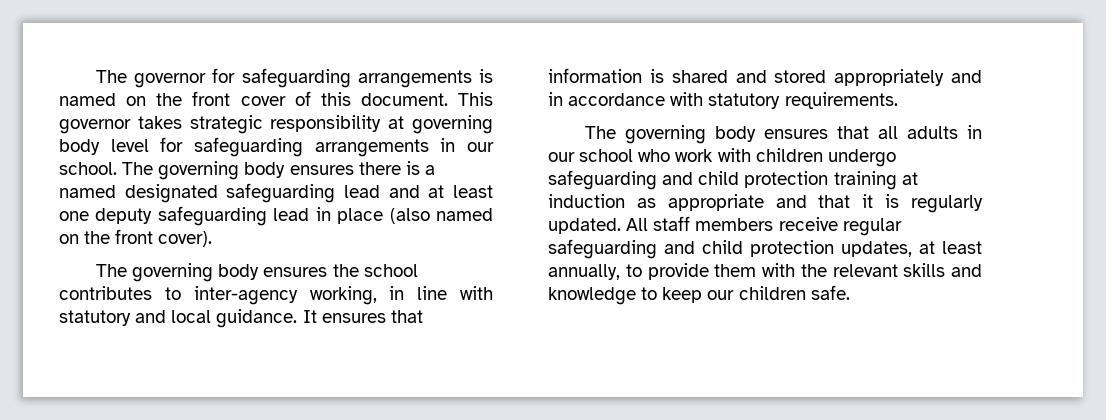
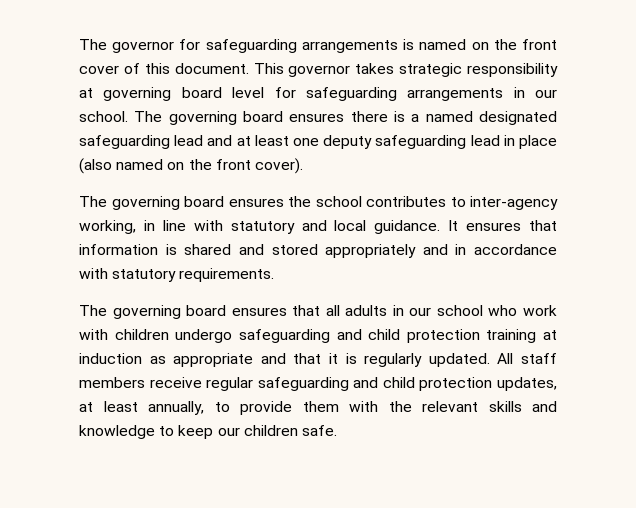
- This governor takes strategic responsibility at governing body level for safeguarding arrangements in our school.
+ This governor takes strategic responsibility at governing board level for safeguarding arrangements in our school.
- The governing body ensures there is a named designated safeguarding lead and at least one deputy safeguarding lead in place (also named on the front cover).
+ The governing board ensures there is a named designated safeguarding lead and at least one deputy safeguarding lead in place (also named on the front cover).
- The governing body ensures the school contributes to inter-agency working, in line with statutory and local guidance.
+ The governing board ensures the school contributes to inter-agency working, in line with statutory and local guidance.
- The governing body ensures that all adults in our school who work with children undergo safeguarding and child protection training at induction as appropriate and that it is regularly updated.
+ The governing board ensures that all adults in our school who work with children undergo safeguarding and child protection training at induction as appropriate and that it is regularly updated.

